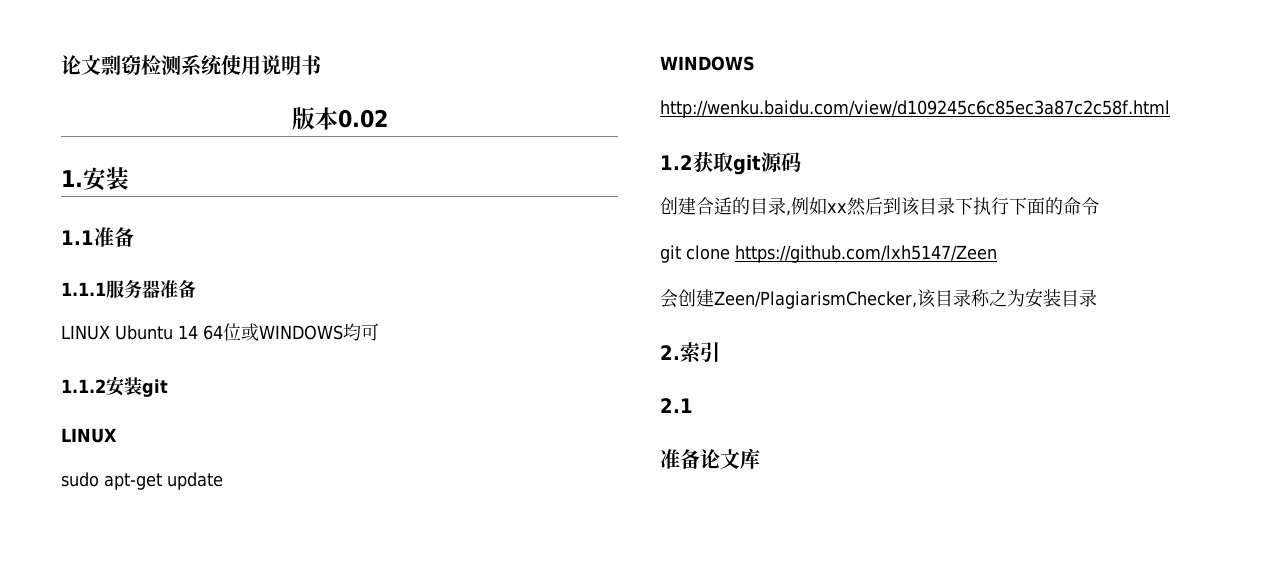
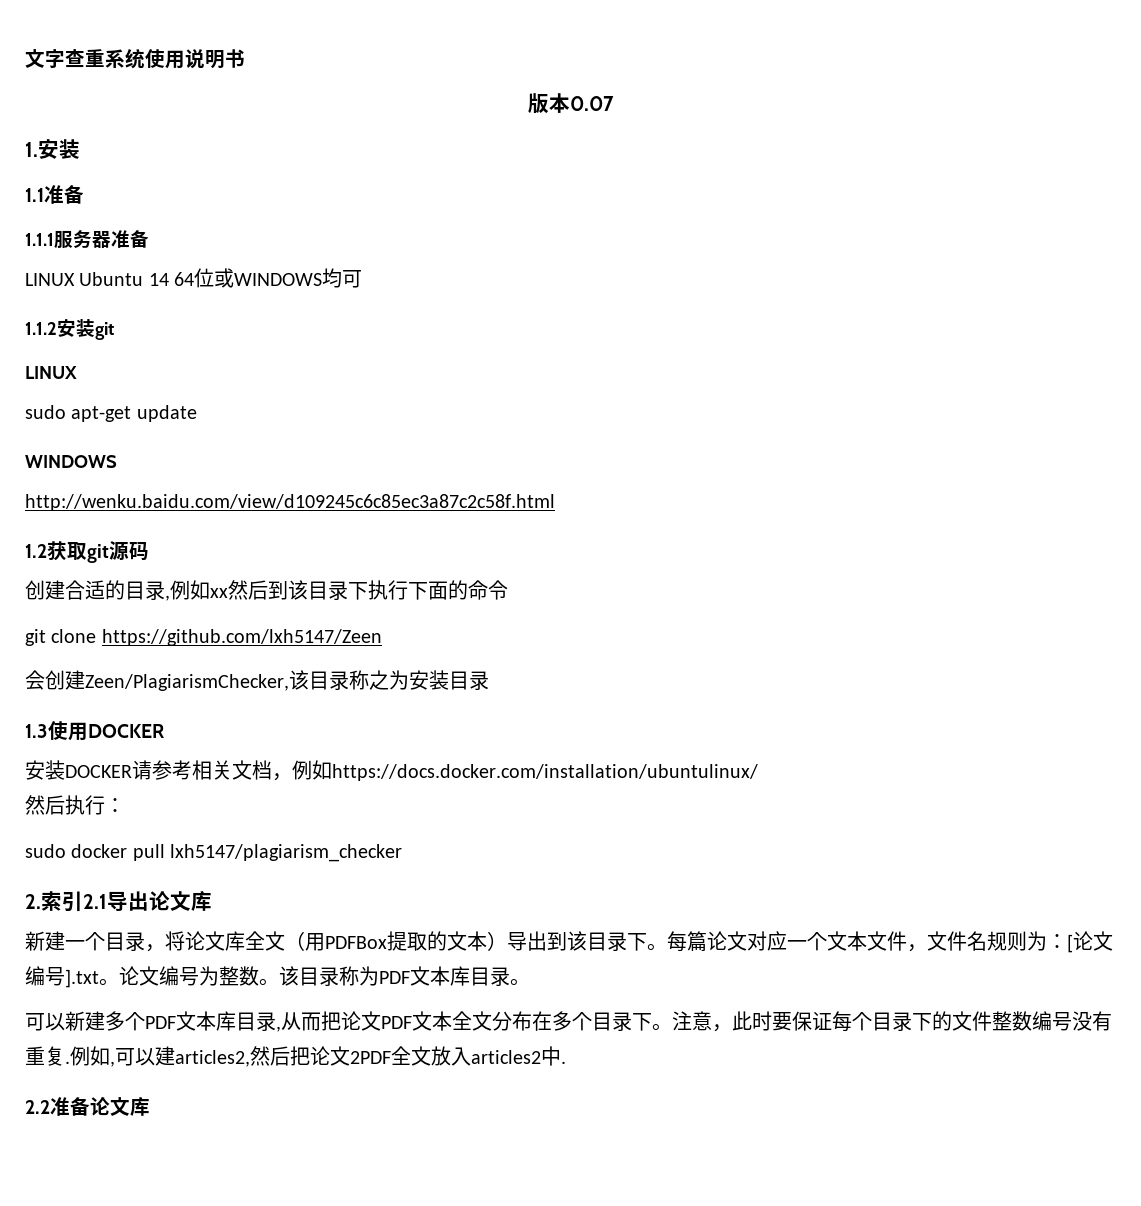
- 论文剽窃检测系统使用说明书
+ 文字查重系统使用说明书
- 版本0.02
+ 版本0.07
- 2.索引
- 2.1
- 准备论文库
+ 1.3使用DOCKER
+ 安装DOCKER请参考相关文档，例如https://docs.docker.com/installation/ubuntulinux/
+ 然后执行：
+ sudo docker pull lxh5147/plagiarism_checker
+ 2.索引2.1导出论文库
+ 新建一个目录，将论文库全文（用PDFBox提取的文本）导出到该目录下。每篇论文对应一个文本文件，文件名规则为：[论文编号].txt。论文编号为整数。该目录称为PDF文本库目录。
+ 可以新建多个PDF文本库目录,从而把论文PDF文本全文分布在多个目录下。注意，此时要保证每个目录下的文件整数编号没有重复.例如,可以建articles2,然后把论文2PDF全文放入articles2中.
+ 2.2准备论文库

